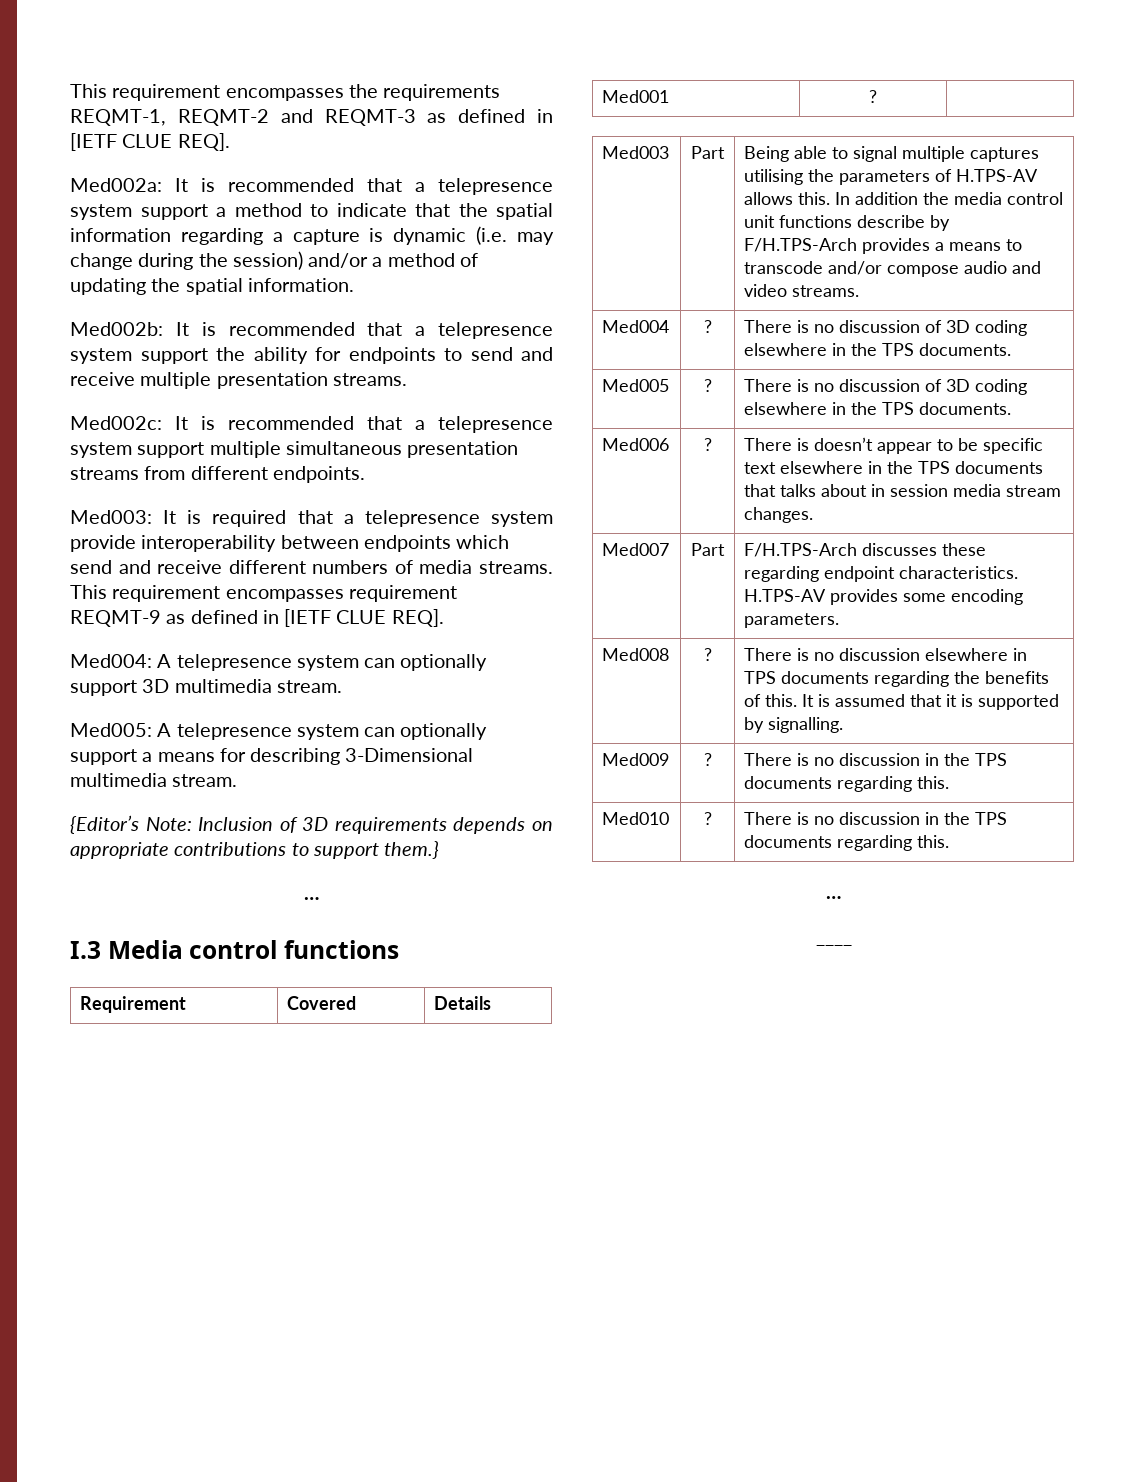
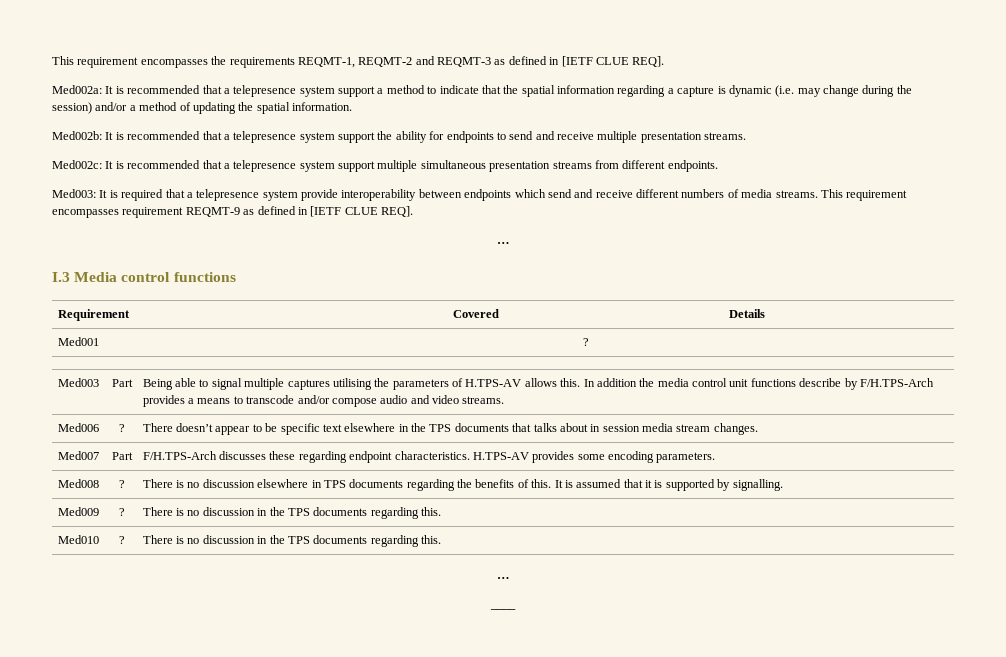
- Med004: A telepresence system can optionally support 3D multimedia stream.
- Med005: A telepresence system can optionally support a means for describing 3-Dimensional multimedia stream.
- {Editor’s Note: Inclusion of 3D requirements depends on appropriate contributions to support them.}
- Med004 | ? | There is no discussion of 3D coding elsewhere in the TPS documents.
- Med005 | ? | There is no discussion of 3D coding elsewhere in the TPS documents.
- Med006 | ? | There is doesn’t appear to be specific text elsewhere in the TPS documents that talks about in session media stream changes.
+ Med006 | ? | There doesn’t appear to be specific text elsewhere in the TPS documents that talks about in session media stream changes.

